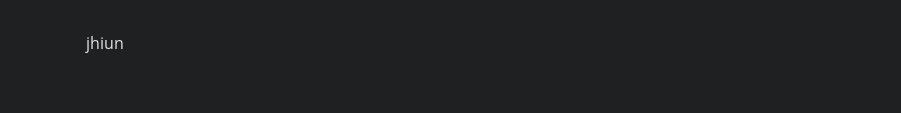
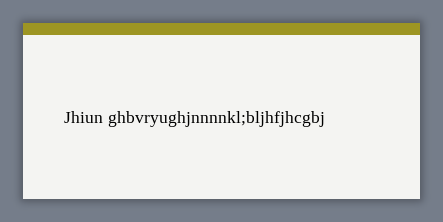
- jhiun
+ Jhiun ghbvryughjnnnnkl;bljhfjhcgbj

